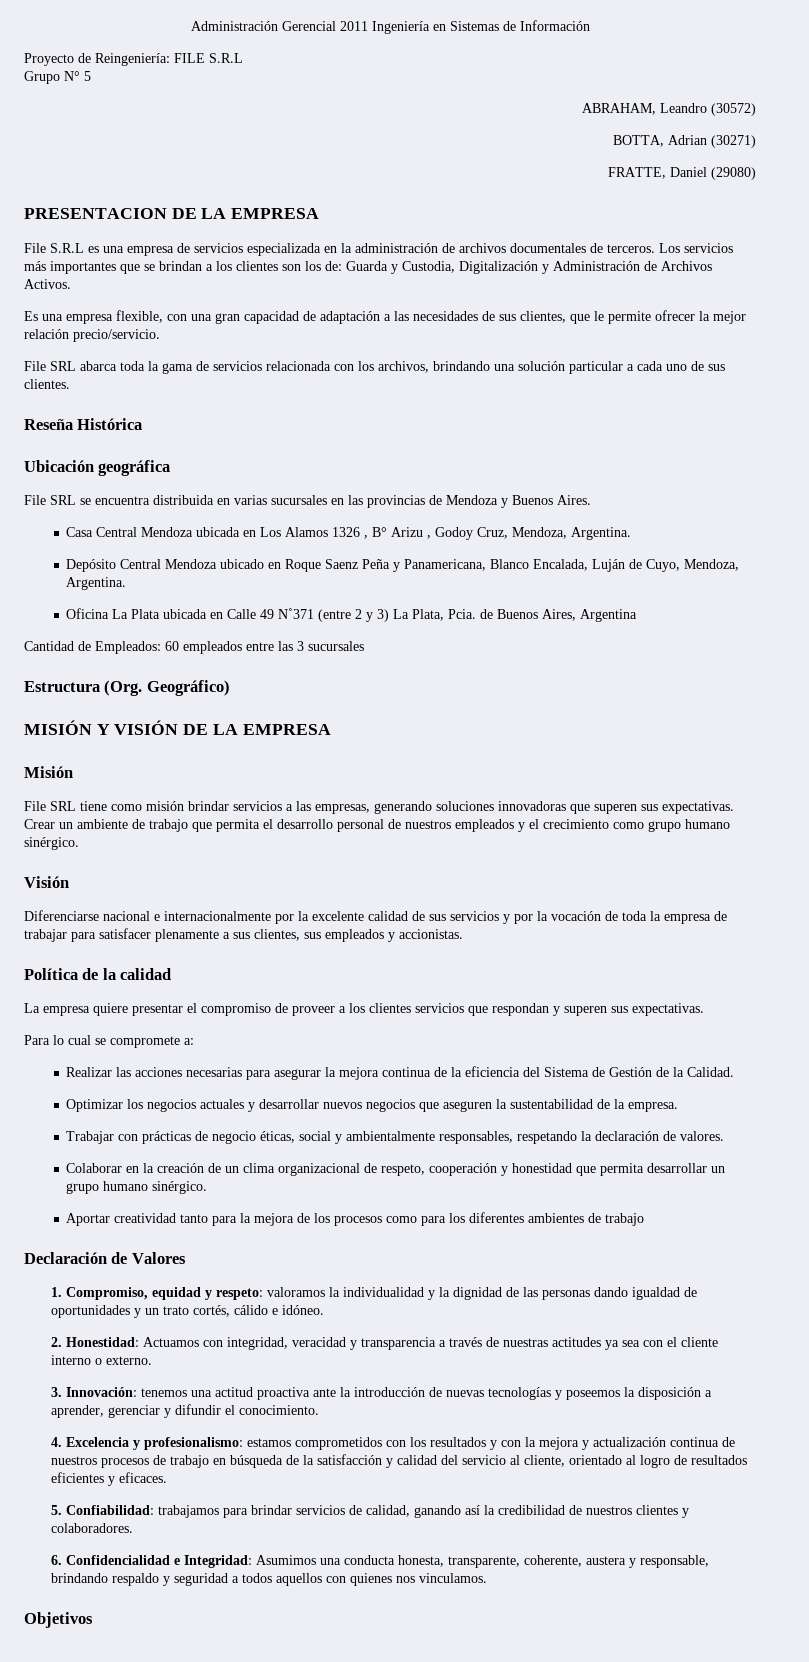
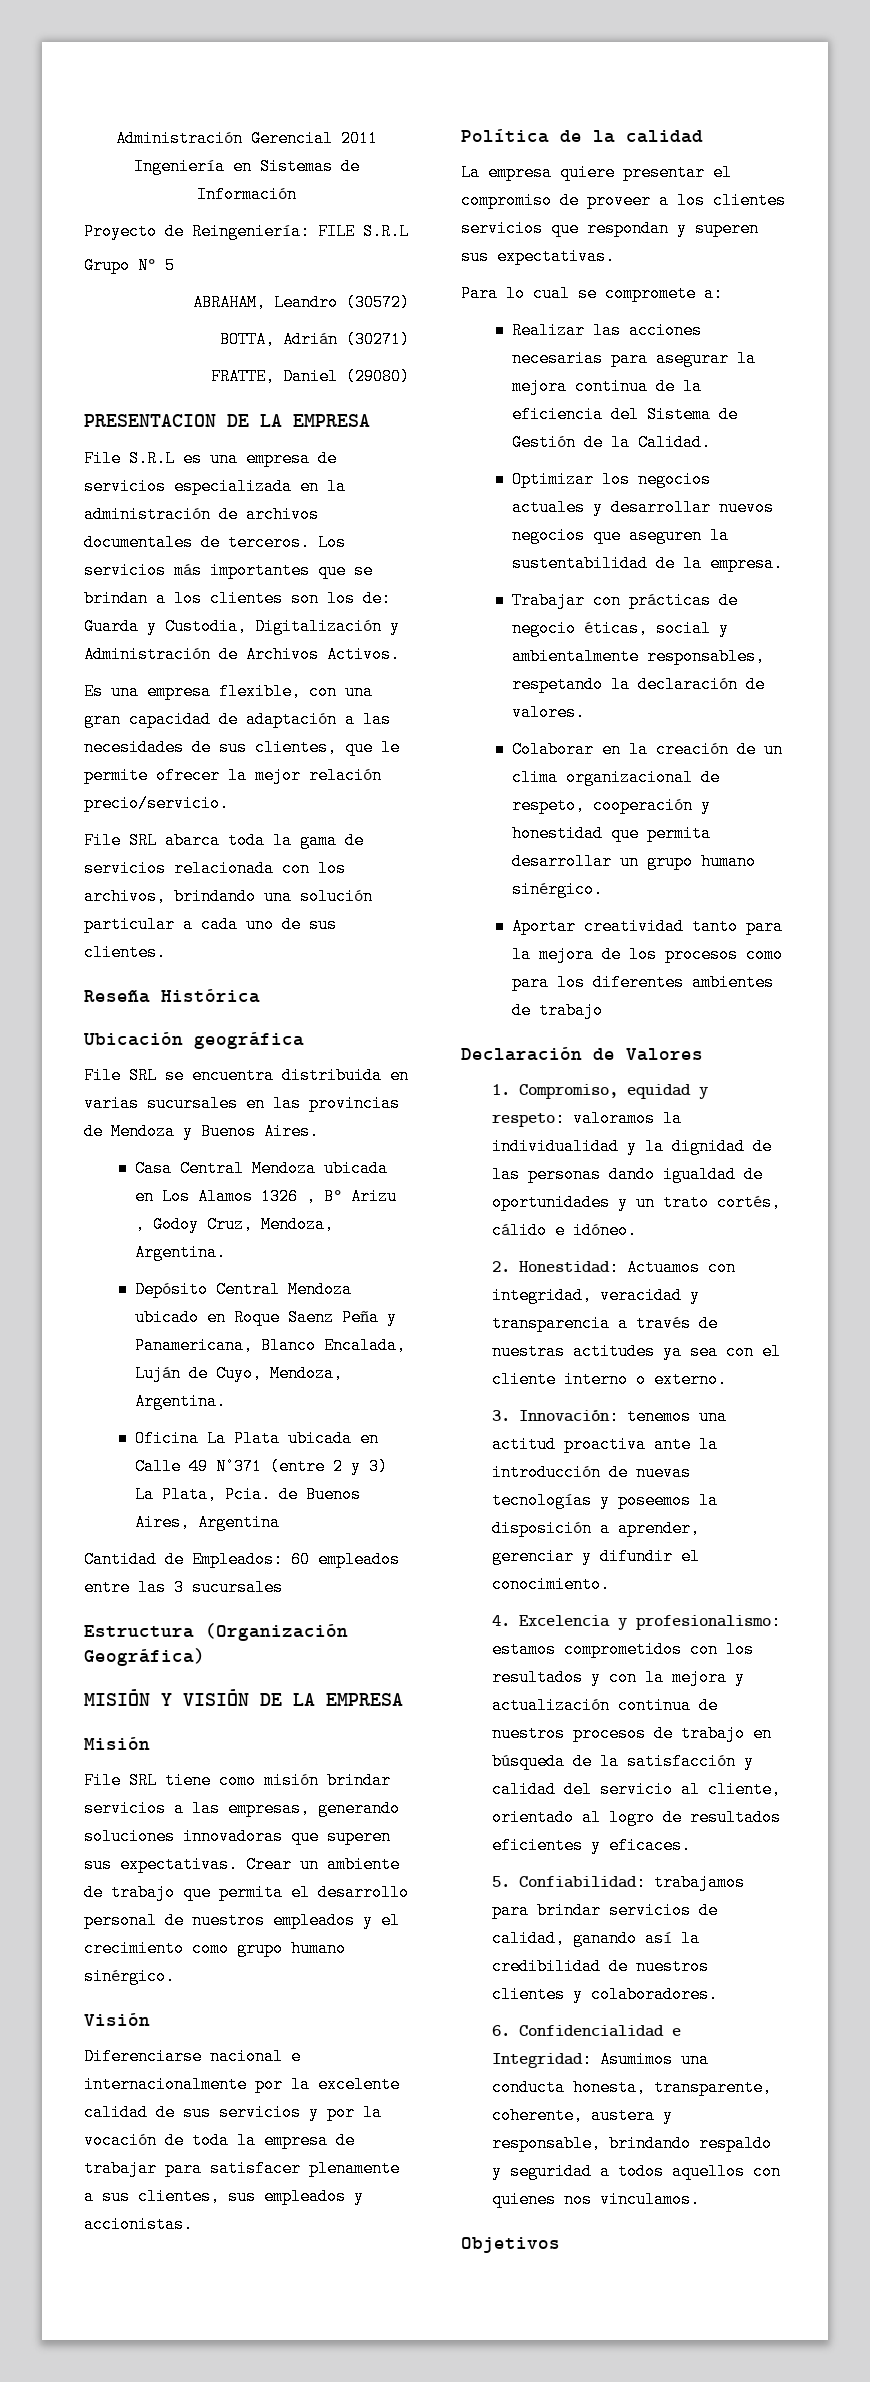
- BOTTA, Adrian (30271)
+ BOTTA, Adrián (30271)
- Estructura (Org. Geográfico)
+ Estructura (Organización Geográfica)

